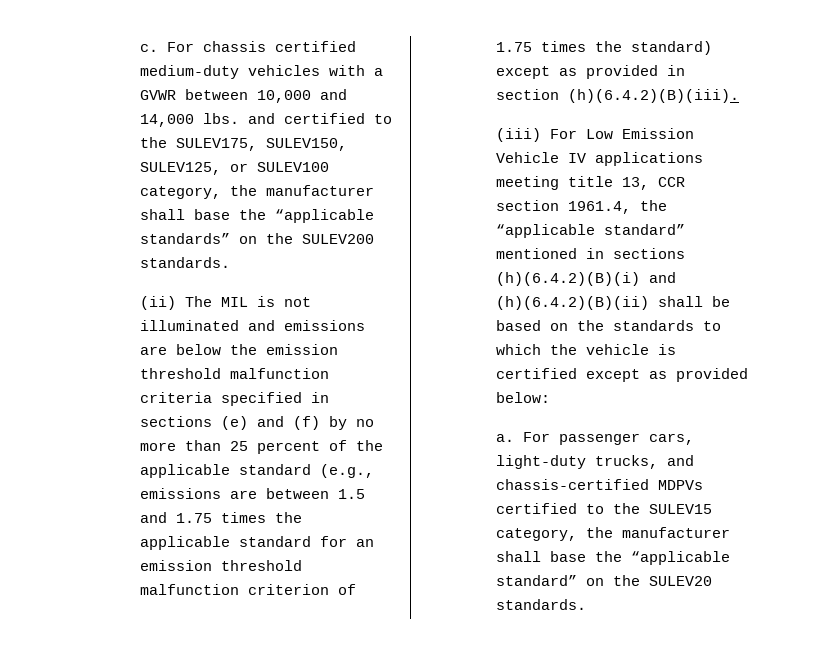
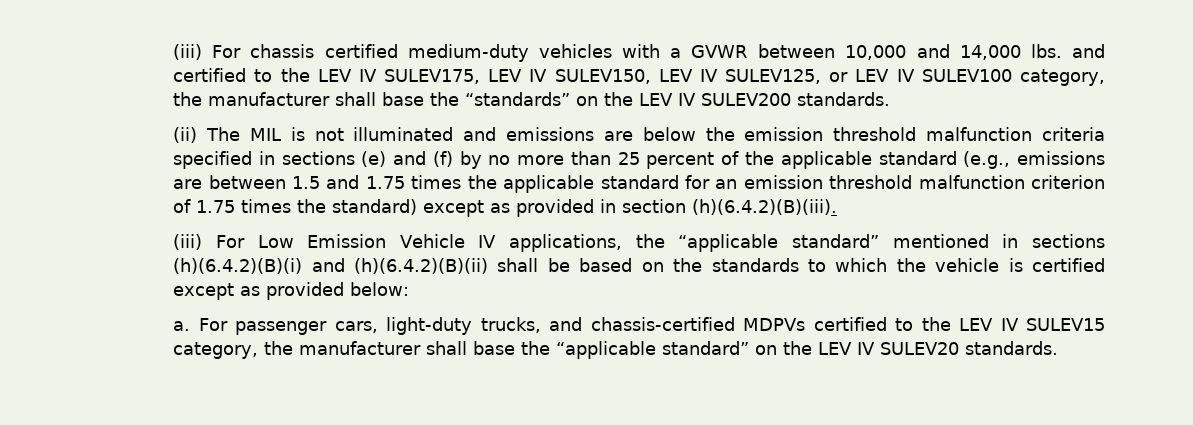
- c. For chassis certified medium-duty vehicles with a GVWR between 10,000 and 14,000 lbs. and certified to the SULEV175, SULEV150, SULEV125, or SULEV100 category, the manufacturer shall base the “applicable standards” on the SULEV200 standards.
+ (iii) For chassis certified medium-duty vehicles with a GVWR between 10,000 and 14,000 lbs. and certified to the LEV IV SULEV175, LEV IV SULEV150, LEV IV SULEV125, or LEV IV SULEV100 category, the manufacturer shall base the “standards” on the LEV IV SULEV200 standards.
- (iii) For Low Emission Vehicle IV applications meeting title 13, CCR section 1961.4, the “applicable standard” mentioned in sections (h)(6.4.2)(B)(i) and (h)(6.4.2)(B)(ii) shall be based on the standards to which the vehicle is certified except as provided below:
+ (iii) For Low Emission Vehicle IV applications, the “applicable standard” mentioned in sections (h)(6.4.2)(B)(i) and (h)(6.4.2)(B)(ii) shall be based on the standards to which the vehicle is certified except as provided below:
- For passenger cars, light-duty trucks, and chassis-certified MDPVs certified to the SULEV15 category, the manufacturer shall base the “applicable standard” on the SULEV20 standards.
+ For passenger cars, light-duty trucks, and chassis-certified MDPVs certified to the LEV IV SULEV15 category, the manufacturer shall base the “applicable standard” on the LEV IV SULEV20 standards.

